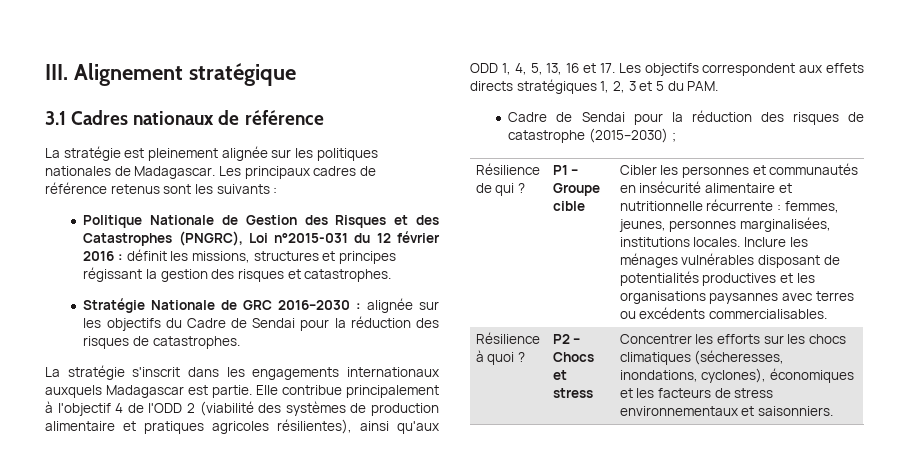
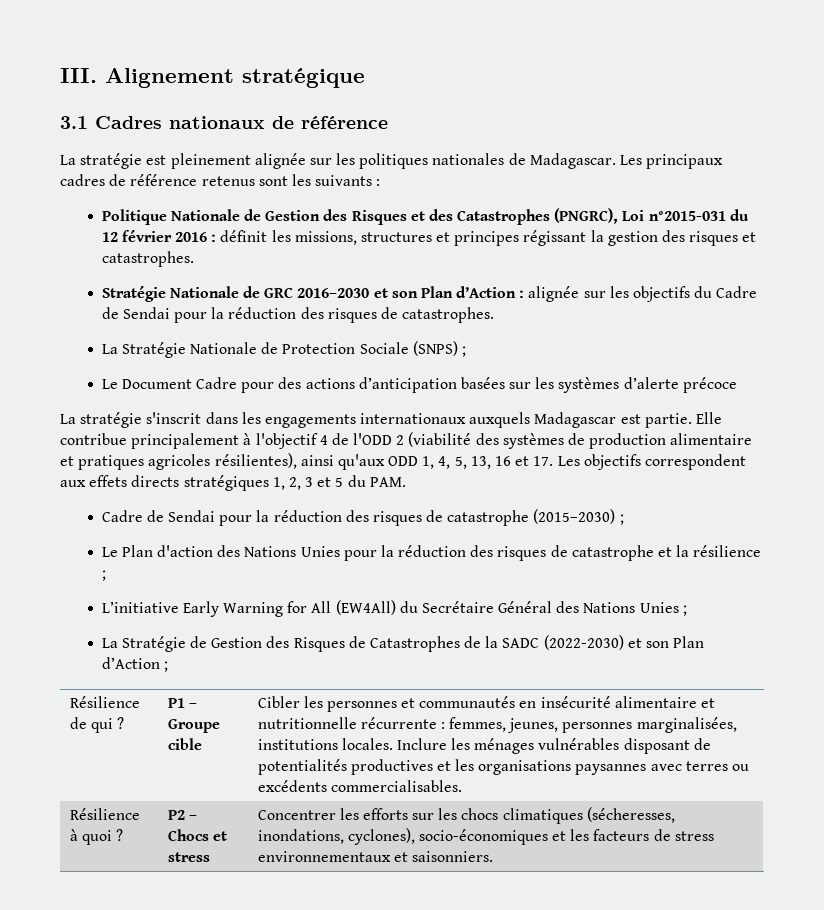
- Stratégie Nationale de GRC 2016–2030 : alignée sur les objectifs du Cadre de Sendai pour la réduction des risques de catastrophes.
+ Stratégie Nationale de GRC 2016–2030 et son Plan d’Action : alignée sur les objectifs du Cadre de Sendai pour la réduction des risques de catastrophes.
+ La Stratégie Nationale de Protection Sociale (SNPS) ;
+ Le Document Cadre pour des actions d’anticipation basées sur les systèmes d’alerte précoce
+ Le Plan d'action des Nations Unies pour la réduction des risques de catastrophe et la résilience ;
+ L’initiative Early Warning for All (EW4All) du Secrétaire Général des Nations Unies ;
+ La Stratégie de Gestion des Risques de Catastrophes de la SADC (2022-2030) et son Plan d’Action ;
- Résilience à quoi ? | P2 – Chocs et stress | Concentrer les efforts sur les chocs climatiques (sécheresses, inondations, cyclones), économiques et les facteurs de stress environnementaux et saisonniers.
+ Résilience à quoi ? | P2 – Chocs et stress | Concentrer les efforts sur les chocs climatiques (sécheresses, inondations, cyclones), socio-économiques et les facteurs de stress environnementaux et saisonniers.

